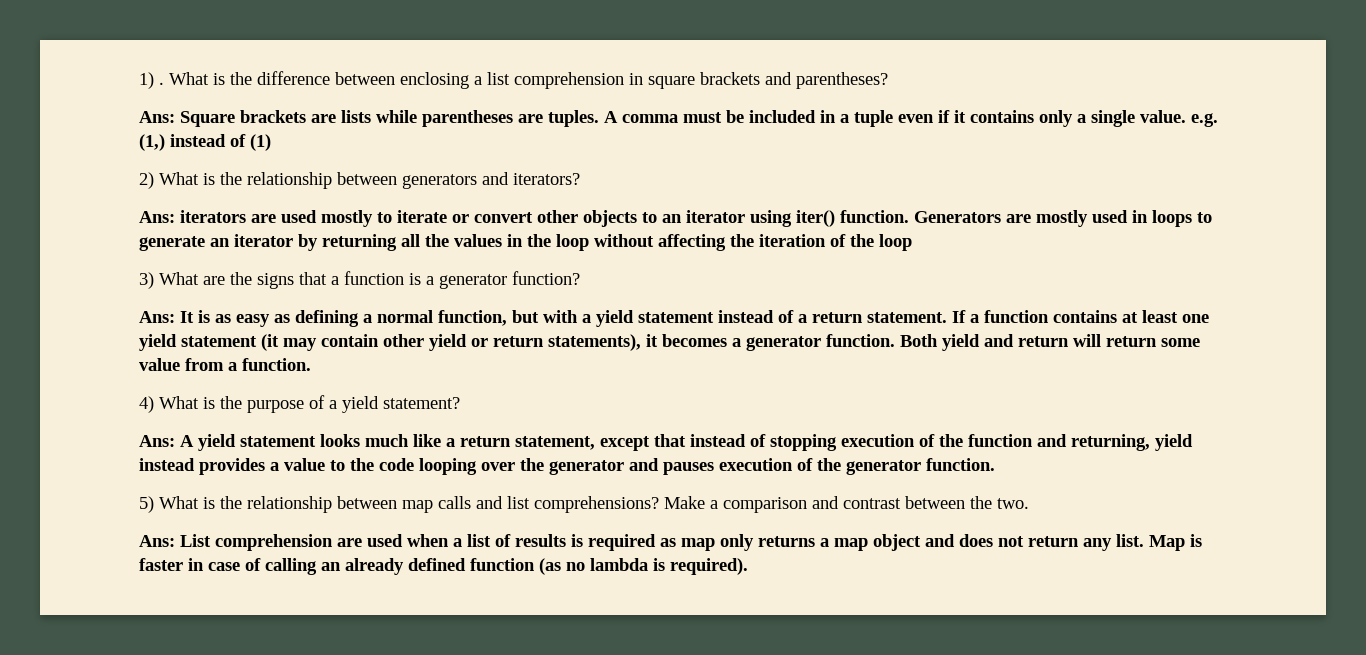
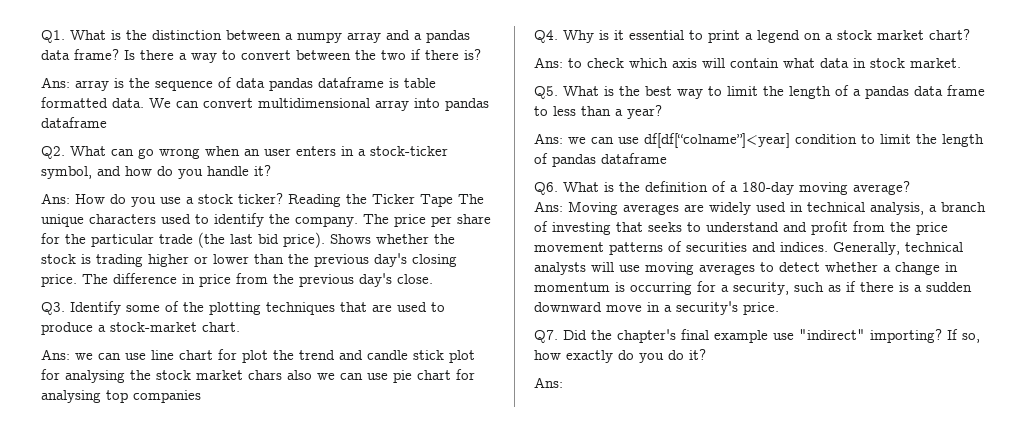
- 1) . What is the difference between enclosing a list comprehension in square brackets and parentheses?
- Ans: Square brackets are lists while parentheses are tuples. A comma must be included in a tuple even if it contains only a single value. e.g. (1,) instead of (1)
- 2) What is the relationship between generators and iterators?
- Ans: iterators are used mostly to iterate or convert other objects to an iterator using iter() function. Generators are mostly used in loops to generate an iterator by returning all the values in the loop without affecting the iteration of the loop
- 3) What are the signs that a function is a generator function?
- Ans: It is as easy as defining a normal function, but with a yield statement instead of a return statement. If a function contains at least one yield statement (it may contain other yield or return statements), it becomes a generator function. Both yield and return will return some value from a function.
- 4) What is the purpose of a yield statement?
- Ans: A yield statement looks much like a return statement, except that instead of stopping execution of the function and returning, yield instead provides a value to the code looping over the generator and pauses execution of the generator function.
- 5) What is the relationship between map calls and list comprehensions? Make a comparison and contrast between the two.
- Ans: List comprehension are used when a list of results is required as map only returns a map object and does not return any list. Map is faster in case of calling an already defined function (as no lambda is required).
+ Q1. What is the distinction between a numpy array and a pandas data frame? Is there a way to convert between the two if there is?
+ Ans: array is the sequence of data pandas dataframe is table formatted data. We can convert multidimensional array into pandas dataframe
+ Q2. What can go wrong when an user enters in a stock-ticker symbol, and how do you handle it?
+ Ans: How do you use a stock ticker? Reading the Ticker Tape The unique characters used to identify the company. The price per share for the particular trade (the last bid price). Shows whether the stock is trading higher or lower than the previous day's closing price. The difference in price from the previous day's close.
+ Q3. Identify some of the plotting techniques that are used to produce a stock-market chart.
+ Ans: we can use line chart for plot the trend and candle stick plot for analysing the stock market chars also we can use pie chart for analysing top companies
+ Q4. Why is it essential to print a legend on a stock market chart?
+ Ans: to check which axis will contain what data in stock market.
+ Q5. What is the best way to limit the length of a pandas data frame to less than a year?
+ Ans: we can use df[df[“colname”]<year] condition to limit the length of pandas dataframe
+ Q6. What is the definition of a 180-day moving average?
+ Ans: Moving averages are widely used in technical analysis, a branch of investing that seeks to understand and profit from the price movement patterns of securities and indices. Generally, technical analysts will use moving averages to detect whether a change in momentum is occurring for a security, such as if there is a sudden downward move in a security's price.
+ Q7. Did the chapter's final example use "indirect" importing? If so, how exactly do you do it?
+ Ans:

